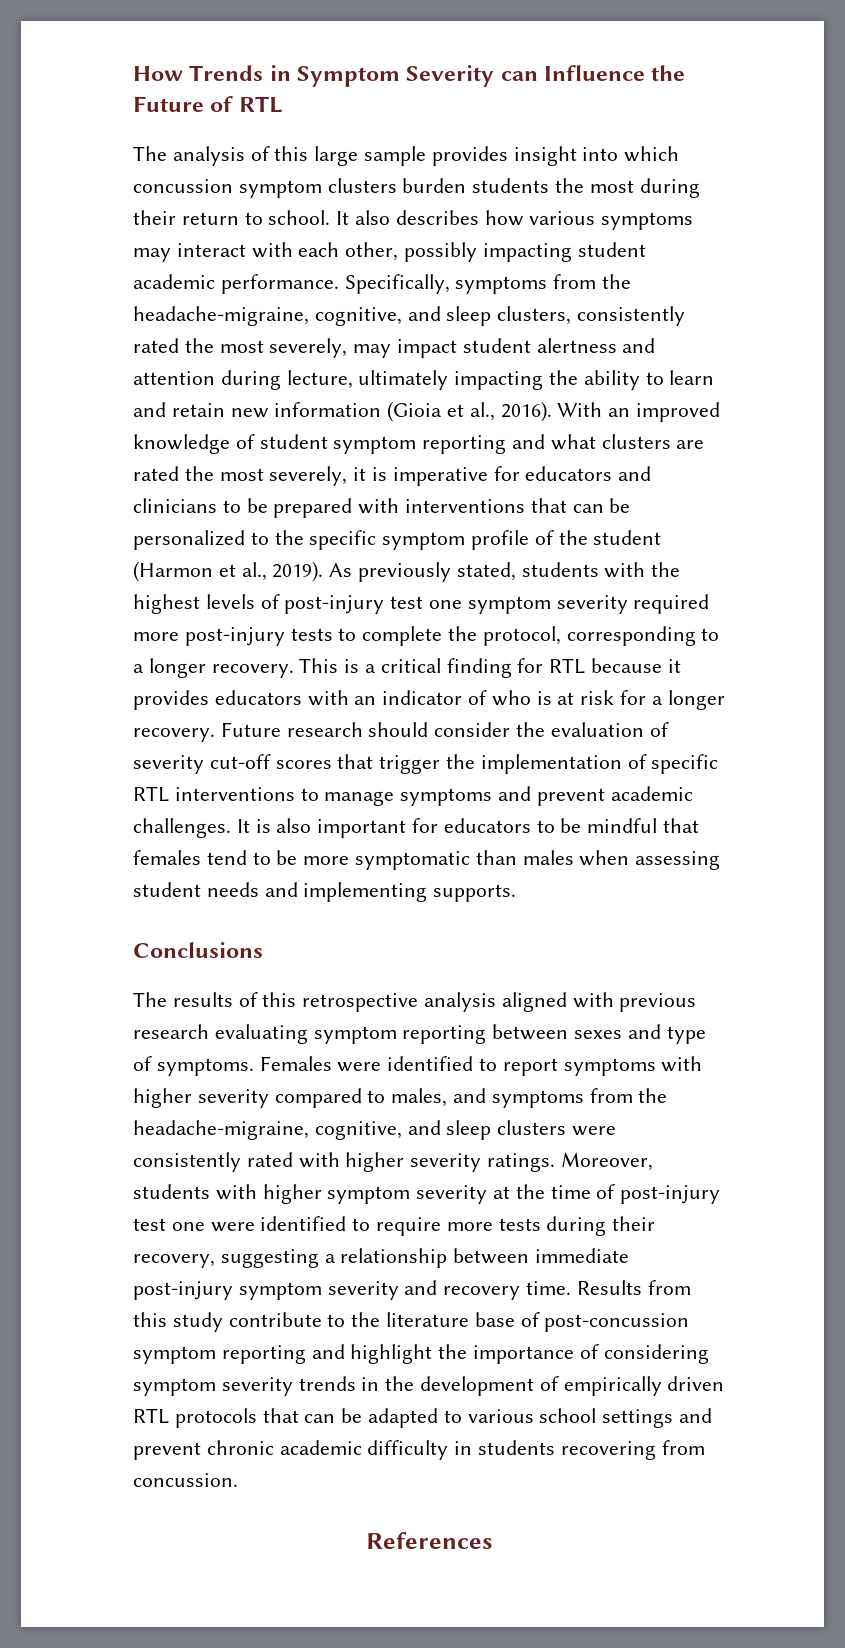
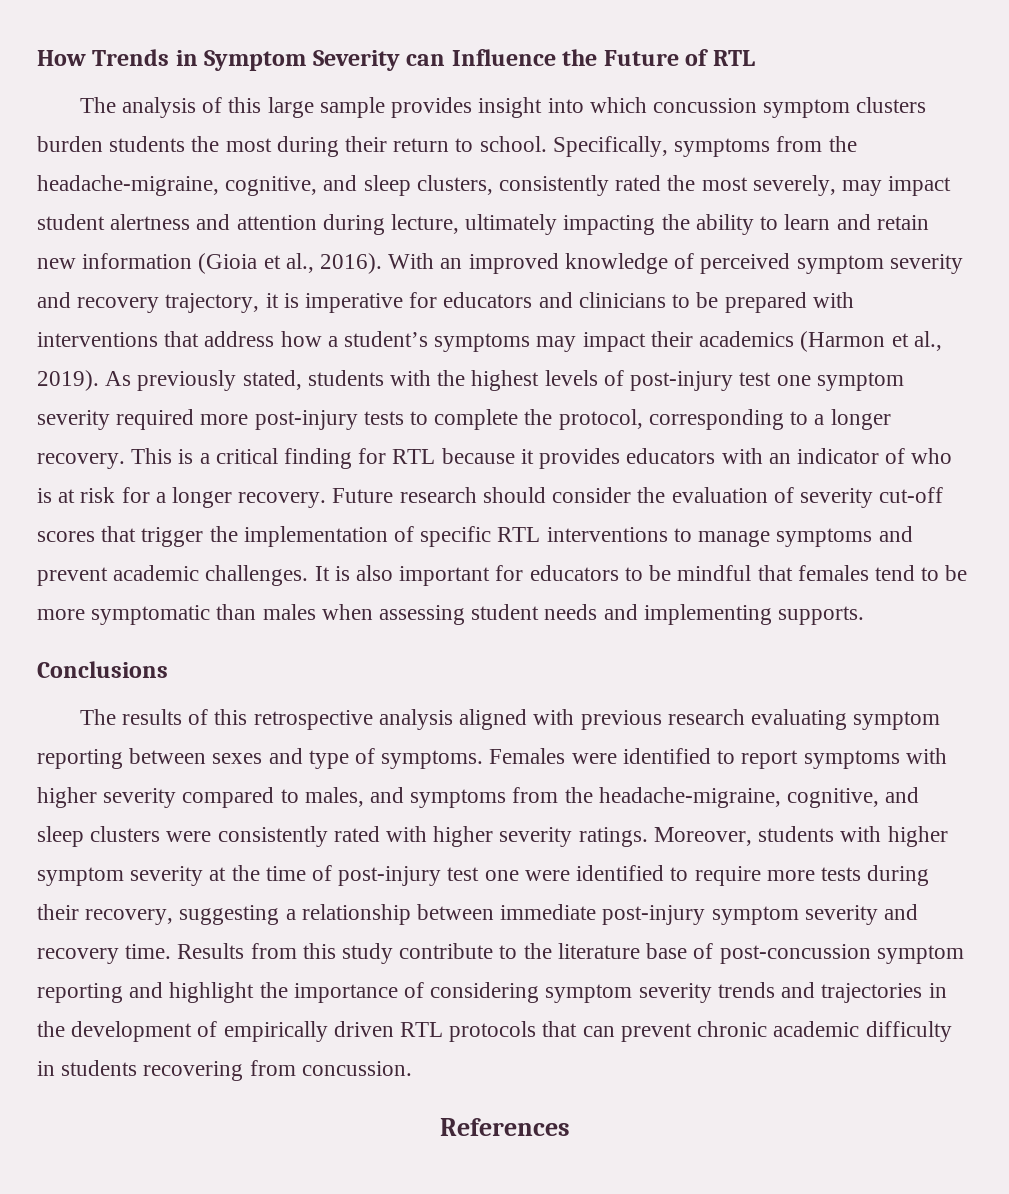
- It also describes how various symptoms may interact with each other, possibly impacting student academic performance.
- With an improved knowledge of student symptom reporting and what clusters are rated the most severely, it is imperative for educators and clinicians to be prepared with interventions that can be personalized to the specific symptom profile of the student (Harmon et al., 2019).
+ With an improved knowledge of perceived symptom severity and recovery trajectory, it is imperative for educators and clinicians to be prepared with interventions that address how a student’s symptoms may impact their academics (Harmon et al., 2019).
- Results from this study contribute to the literature base of post-concussion symptom reporting and highlight the importance of considering symptom severity trends in the development of empirically driven RTL protocols that can be adapted to various school settings and prevent chronic academic difficulty in students recovering from concussion.
+ Results from this study contribute to the literature base of post-concussion symptom reporting and highlight the importance of considering symptom severity trends and trajectories in the development of empirically driven RTL protocols that can prevent chronic academic difficulty in students recovering from concussion.

